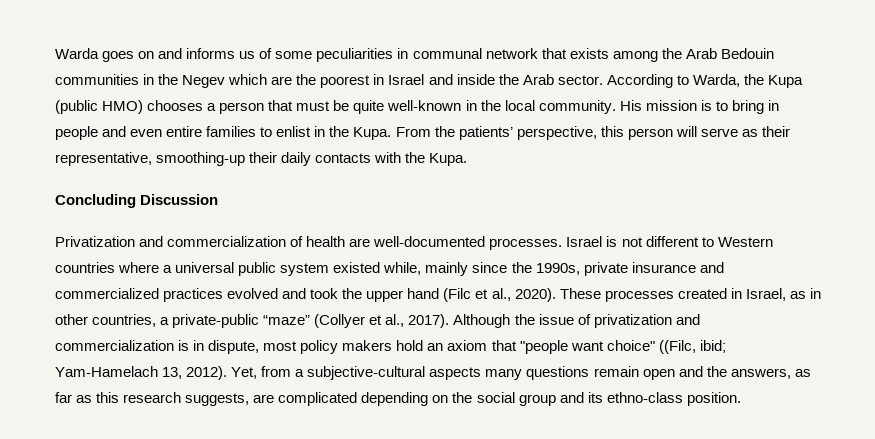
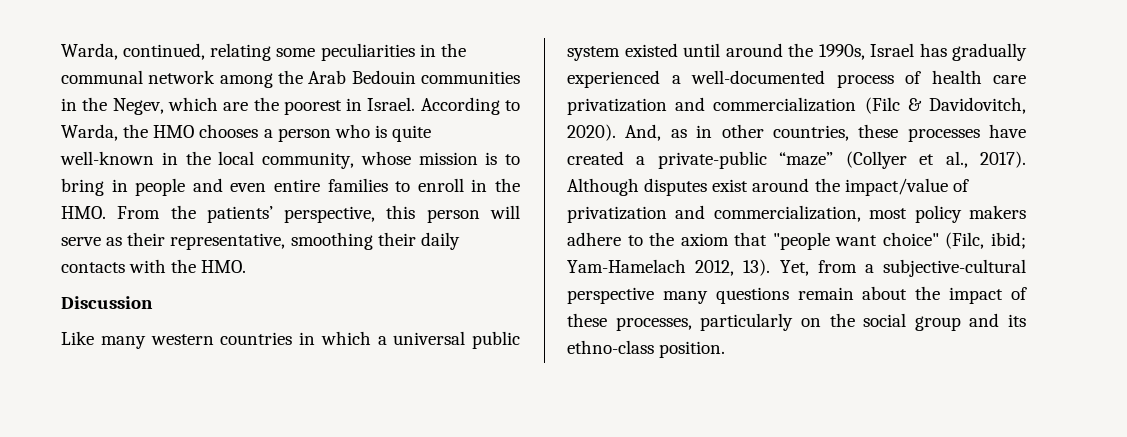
- Warda goes on and informs us of some peculiarities in communal network that exists among the Arab Bedouin communities in the Negev which are the poorest in Israel and inside the Arab sector. According to Warda, the Kupa (public HMO) chooses a person that must be quite well-known in the local community. His mission is to bring in people and even entire families to enlist in the Kupa. From the patients’ perspective, this person will serve as their representative, smoothing-up their daily contacts with the Kupa.
- Concluding Discussion
+ Warda, continued, relating some peculiarities in the communal network among the Arab Bedouin communities in the Negev, which are the poorest in Israel. According to Warda, the HMO chooses a person who is quite well-known in the local community, whose mission is to bring in people and even entire families to enroll in the HMO. From the patients’ perspective, this person will serve as their representative, smoothing their daily contacts with the HMO.
+ Discussion
- Privatization and commercialization of health are well-documented processes. Israel is not different to Western countries where a universal public system existed while, mainly since the 1990s, private insurance and commercialized practices evolved and took the upper hand (Filc et al., 2020). These processes created in Israel, as in other countries, a private-public “maze” (Collyer et al., 2017).
+ Like many western countries in which a universal public system existed until around the 1990s, Israel has gradually experienced a well-documented process of health care privatization and commercialization (Filc & Davidovitch, 2020). And, as in other countries, these processes have created a private-public “maze” (Collyer et al., 2017).
- Although the issue of privatization and commercialization is in dispute, most policy makers hold an axiom that "people want choice" ((Filc, ibid; Yam-Hamelach 13, 2012).
+ Although disputes exist around the impact/value of privatization and commercialization, most policy makers adhere to the axiom that "people want choice" (Filc, ibid; Yam-Hamelach 2012, 13).
- Yet, from a subjective-cultural aspects many questions remain open and the answers, as far as this research suggests, are complicated depending on the social group and its ethno-class position.
+ Yet, from a subjective-cultural perspective many questions remain about the impact of these processes, particularly on the social group and its ethno-class position.

